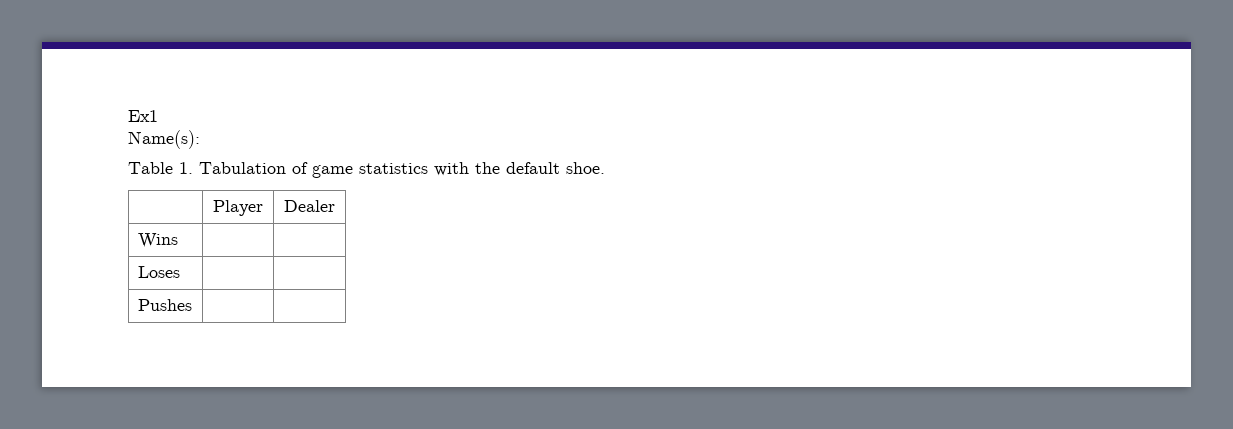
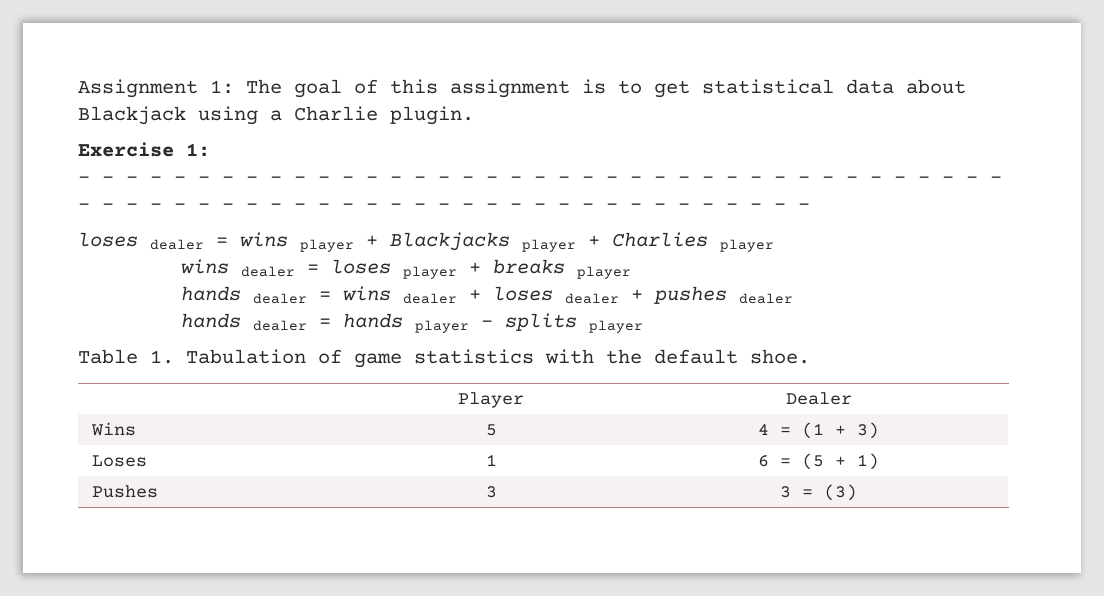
- Ex1
- Name(s):
+ Assignment 1: The goal of this assignment is to get statistical data about Blackjack using a Charlie plugin.
+ Exercise 1:
+ - - - - - - - - - - - - - - - - - - - - - - - - - - - - - - - - - - - - - - - - - - - - - - - - - - - - - - - - - - - - - - - - - - - - - -
+ loses dealer = wins player + Blackjacks player + Charlies player
+ wins dealer = loses player + breaks player
+ hands dealer = wins dealer + loses dealer + pushes dealer
+ hands dealer = hands player - splits player
- Wins | |
- Loses | |
- Pushes | |
+ Wins | 5 | 4 = (1 + 3)
+ Loses | 1 | 6 = (5 + 1)
+ Pushes | 3 | 3 = (3)

